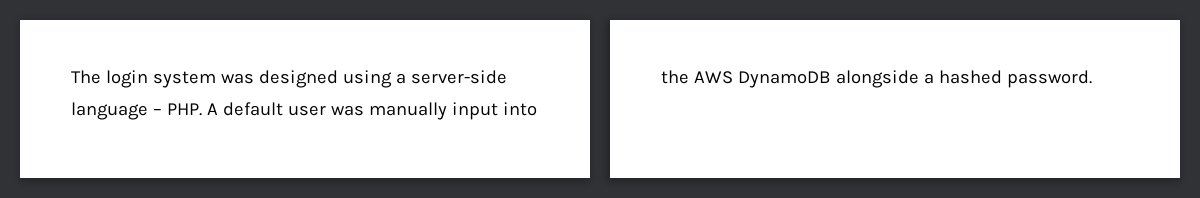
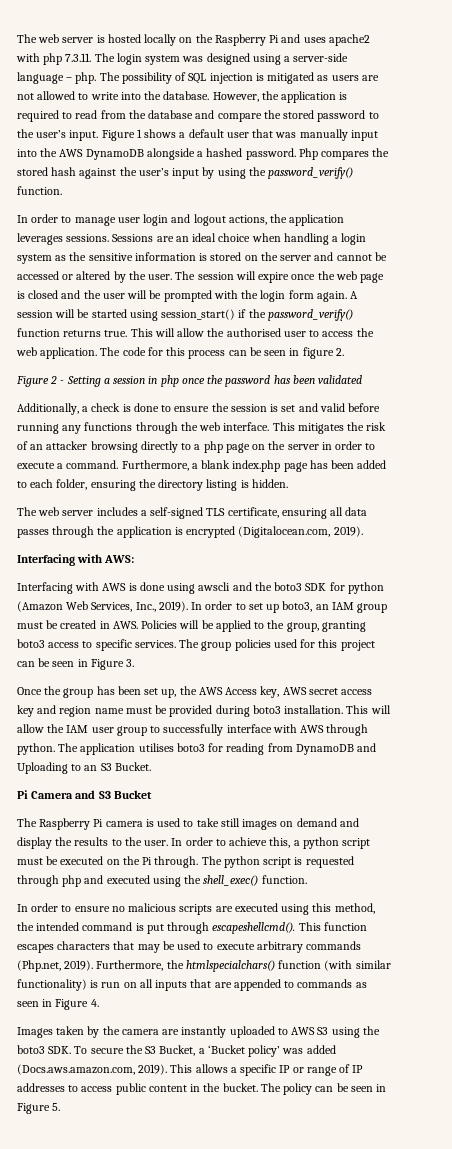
- The login system was designed using a server-side language – PHP. A default user was manually input into the AWS DynamoDB alongside a hashed password.
+ The web server is hosted locally on the Raspberry Pi and uses apache2 with php 7.3.11. The login system was designed using a server-side language – php. The possibility of SQL injection is mitigated as users are not allowed to write into the database. However, the application is required to read from the database and compare the stored password to the user’s input. Figure 1 shows a default user that was manually input into the AWS DynamoDB alongside a hashed password.
+ Php compares the stored hash against the user’s input by using the password_verify() function.
+ In order to manage user login and logout actions, the application leverages sessions. Sessions are an ideal choice when handling a login system as the sensitive information is stored on the server and cannot be accessed or altered by the user. The session will expire once the web page is closed and the user will be prompted with the login form again. A session will be started using session_start() if the password_verify() function returns true. This will allow the authorised user to access the web application. The code for this process can be seen in figure 2.
+ Figure 2 - Setting a session in php once the password has been validated
+ Additionally, a check is done to ensure the session is set and valid before running any functions through the web interface. This mitigates the risk of an attacker browsing directly to a php page on the server in order to execute a command. Furthermore, a blank index.php page has been added to each folder, ensuring the directory listing is hidden.
+ The web server includes a self-signed TLS certificate, ensuring all data passes through the application is encrypted (Digitalocean.com, 2019).
+ Interfacing with AWS:
+ Interfacing with AWS is done using awscli and the boto3 SDK for python (Amazon Web Services, Inc., 2019). In order to set up boto3, an IAM group must be created in AWS. Policies will be applied to the group, granting boto3 access to specific services. The group policies used for this project can be seen in Figure 3.
+ Once the group has been set up, the AWS Access key, AWS secret access key and region name must be provided during boto3 installation. This will allow the IAM user group to successfully interface with AWS through python. The application utilises boto3 for reading from DynamoDB and Uploading to an S3 Bucket.
+ Pi Camera and S3 Bucket
+ The Raspberry Pi camera is used to take still images on demand and display the results to the user. In order to achieve this, a python script must be executed on the Pi through. The python script is requested through php and executed using the shell_exec() function.
+ In order to ensure no malicious scripts are executed using this method, the intended command is put through escapeshellcmd(). This function escapes characters that may be used to execute arbitrary commands (Php.net, 2019). Furthermore, the htmlspecialchars() function (with similar functionality) is run on all inputs that are appended to commands as seen in Figure 4.
+ Images taken by the camera are instantly uploaded to AWS S3 using the boto3 SDK. To secure the S3 Bucket, a ‘Bucket policy’ was added (Docs.aws.amazon.com, 2019). This allows a specific IP or range of IP addresses to access public content in the bucket. The policy can be seen in Figure 5.

